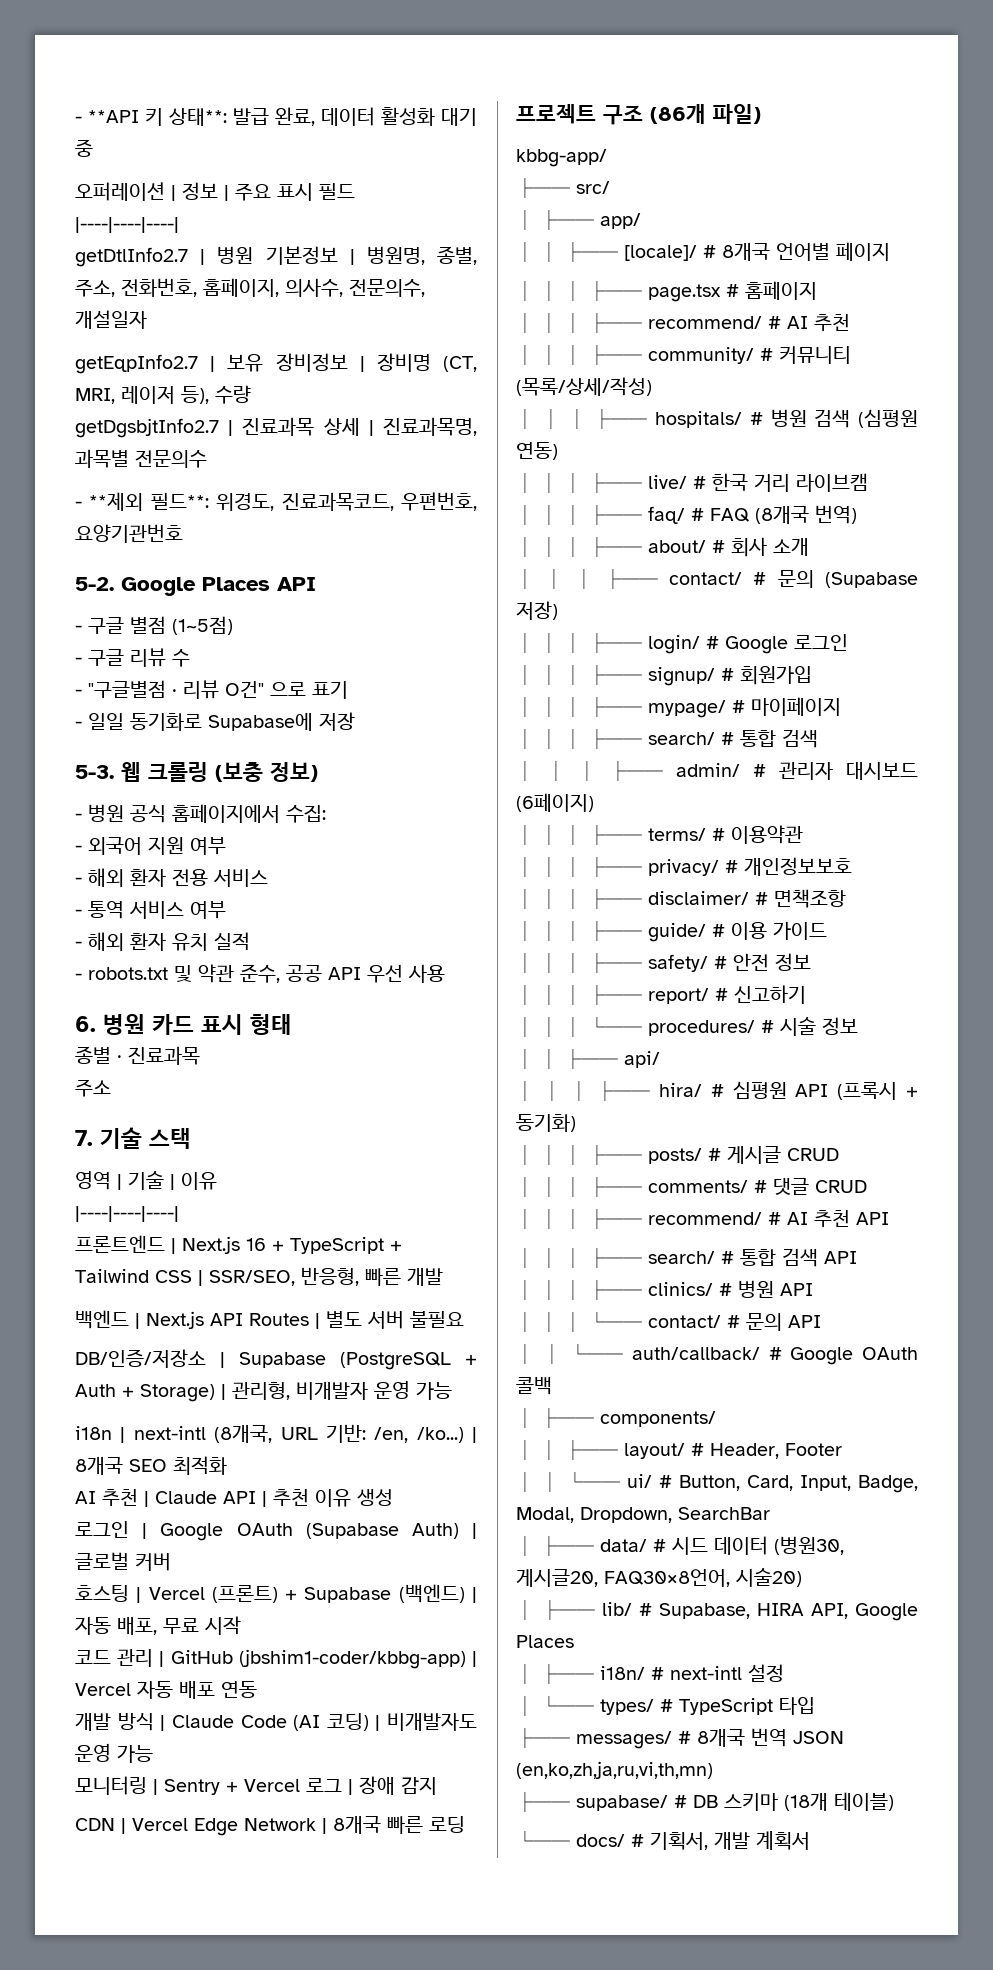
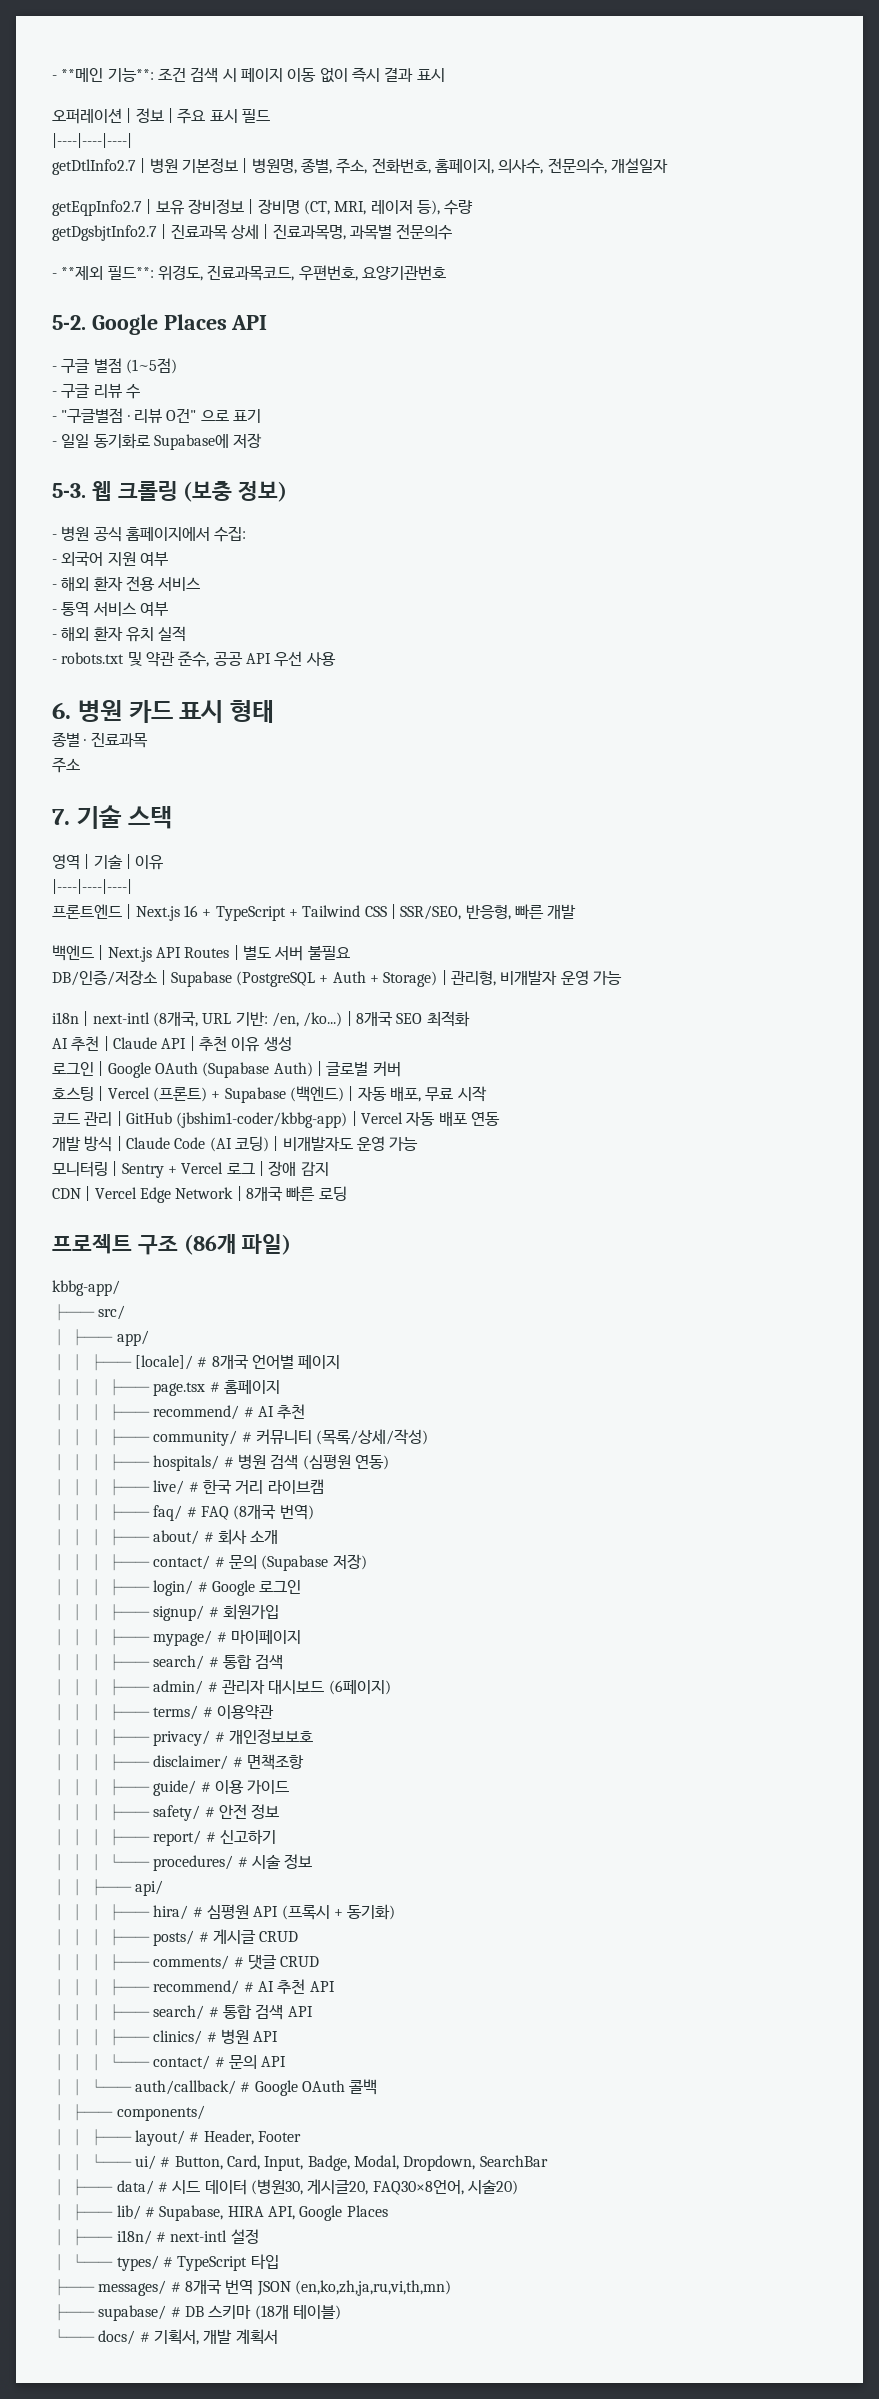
- - **API 키 상태**: 발급 완료, 데이터 활성화 대기 중
+ - **메인 기능**: 조건 검색 시 페이지 이동 없이 즉시 결과 표시

